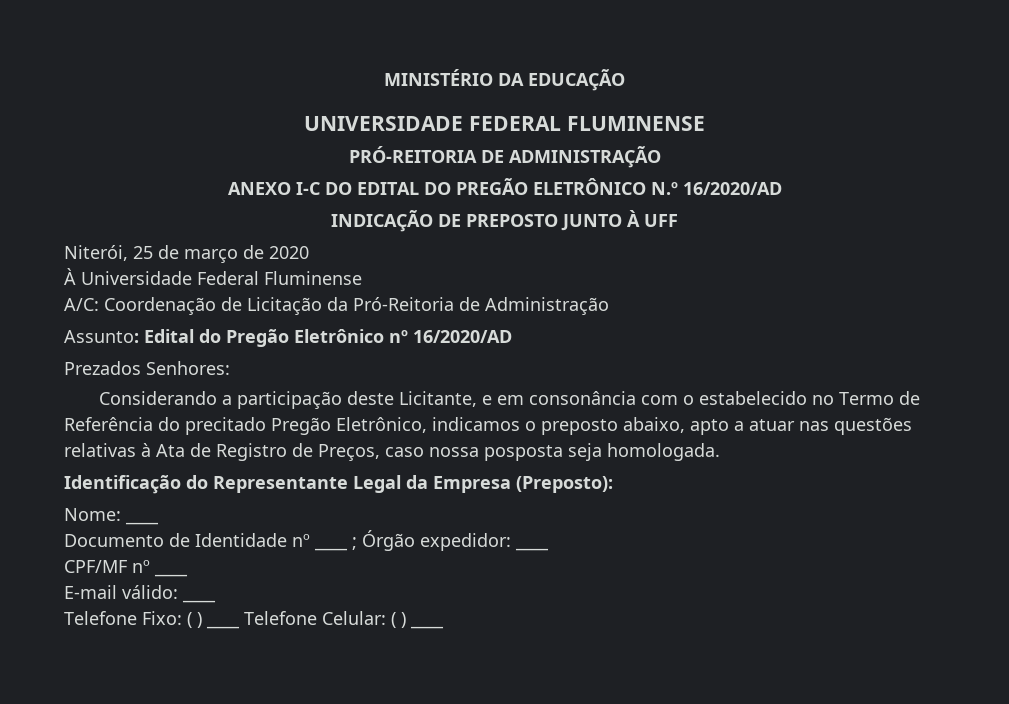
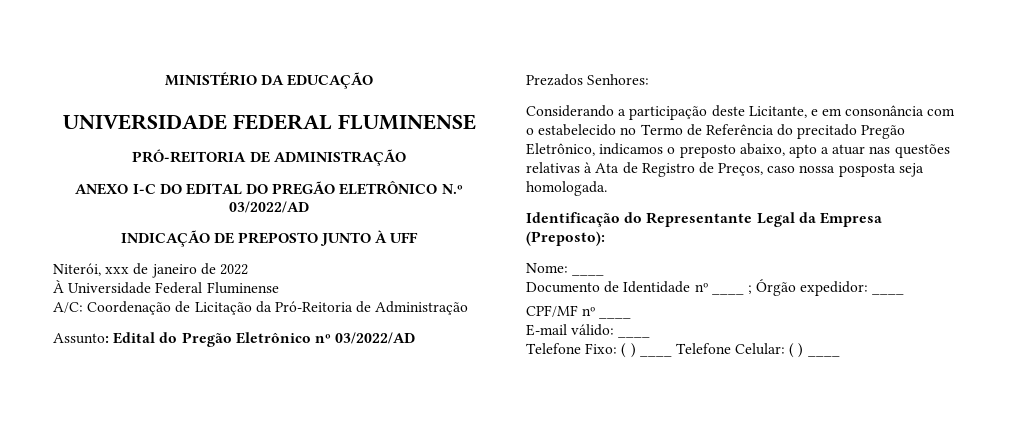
- ANEXO I-C DO EDITAL DO PREGÃO ELETRÔNICO N.º 16/2020/AD
+ ANEXO I-C DO EDITAL DO PREGÃO ELETRÔNICO N.º 03/2022/AD
- Niterói, 25 de março de 2020
+ Niterói, xxx de janeiro de 2022
- Assunto: Edital do Pregão Eletrônico nº 16/2020/AD
+ Assunto: Edital do Pregão Eletrônico nº 03/2022/AD

